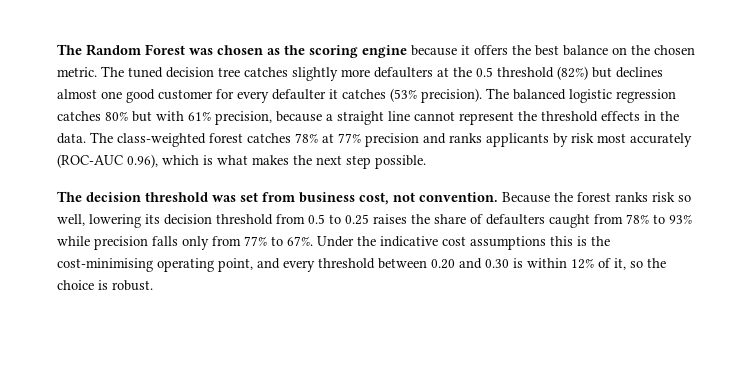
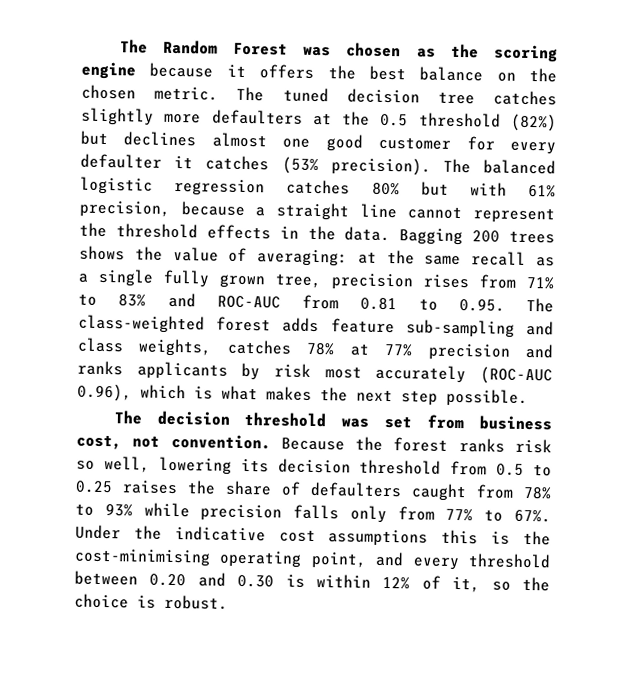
- The class-weighted forest catches 78% at 77% precision and ranks applicants by risk most accurately (ROC-AUC 0.96), which is what makes the next step possible.
+ Bagging 200 trees shows the value of averaging: at the same recall as a single fully grown tree, precision rises from 71% to 83% and ROC-AUC from 0.81 to 0.95. The class-weighted forest adds feature sub-sampling and class weights, catches 78% at 77% precision and ranks applicants by risk most accurately (ROC-AUC 0.96), which is what makes the next step possible.

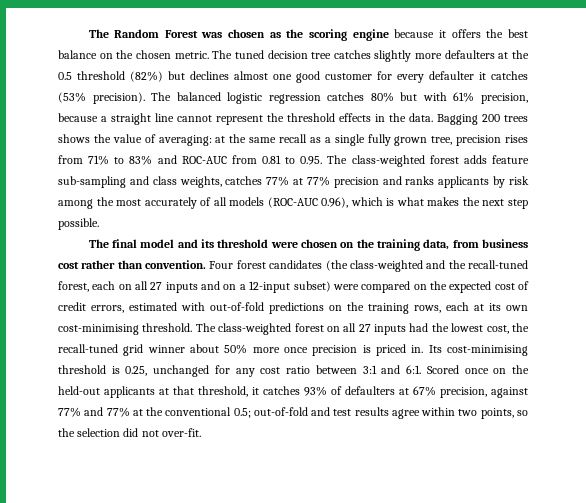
- Bagging 200 trees shows the value of averaging: at the same recall as a single fully grown tree, precision rises from 71% to 83% and ROC-AUC from 0.81 to 0.95. The class-weighted forest adds feature sub-sampling and class weights, catches 78% at 77% precision and ranks applicants by risk most accurately (ROC-AUC 0.96), which is what makes the next step possible.
+ Bagging 200 trees shows the value of averaging: at the same recall as a single fully grown tree, precision rises from 71% to 83% and ROC-AUC from 0.81 to 0.95. The class-weighted forest adds feature sub-sampling and class weights, catches 77% at 77% precision and ranks applicants by risk among the most accurately of all models (ROC-AUC 0.96), which is what makes the next step possible.
- The decision threshold was set from business cost, not convention. Because the forest ranks risk so well, lowering its decision threshold from 0.5 to 0.25 raises the share of defaulters caught from 78% to 93% while precision falls only from 77% to 67%. Under the indicative cost assumptions this is the cost-minimising operating point, and every threshold between 0.20 and 0.30 is within 12% of it, so the choice is robust.
+ The final model and its threshold were chosen on the training data, from business cost rather than convention. Four forest candidates (the class-weighted and the recall-tuned forest, each on all 27 inputs and on a 12-input subset) were compared on the expected cost of credit errors, estimated with out-of-fold predictions on the training rows, each at its own cost-minimising threshold. The class-weighted forest on all 27 inputs had the lowest cost, the recall-tuned grid winner about 50% more once precision is priced in. Its cost-minimising threshold is 0.25, unchanged for any cost ratio between 3:1 and 6:1. Scored once on the held-out applicants at that threshold, it catches 93% of defaulters at 67% precision, against 77% and 77% at the conventional 0.5; out-of-fold and test results agree within two points, so the selection did not over-fit.

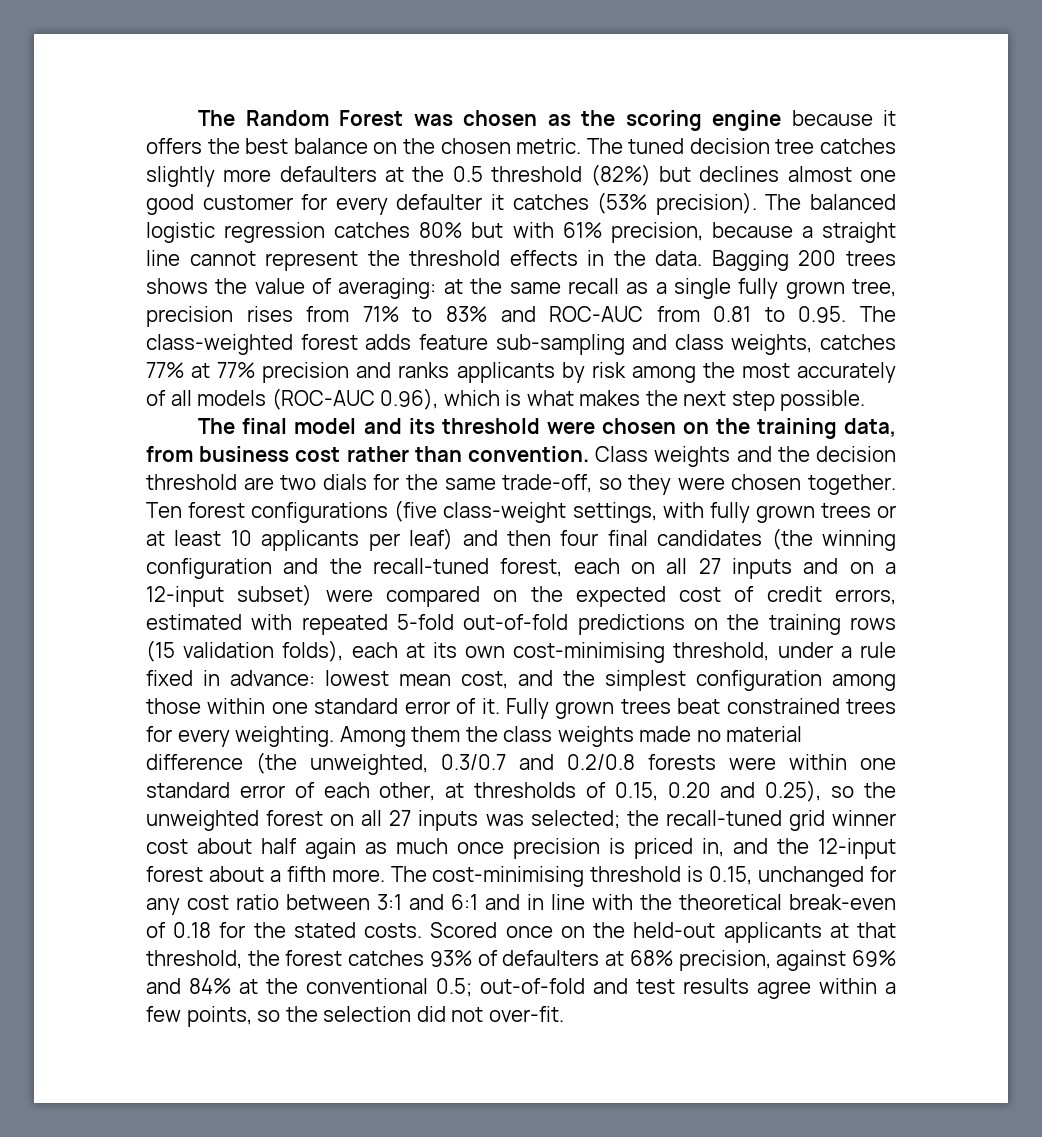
- Four forest candidates (the class-weighted and the recall-tuned forest, each on all 27 inputs and on a 12-input subset) were compared on the expected cost of credit errors, estimated with out-of-fold predictions on the training rows, each at its own cost-minimising threshold. The class-weighted forest on all 27 inputs had the lowest cost, the recall-tuned grid winner about 50% more once precision is priced in. Its cost-minimising threshold is 0.25, unchanged for any cost ratio between 3:1 and 6:1.
+ Class weights and the decision threshold are two dials for the same trade-off, so they were chosen together. Ten forest configurations (five class-weight settings, with fully grown trees or at least 10 applicants per leaf) and then four final candidates (the winning configuration and the recall-tuned forest, each on all 27 inputs and on a 12-input subset) were compared on the expected cost of credit errors, estimated with repeated 5-fold out-of-fold predictions on the training rows (15 validation folds), each at its own cost-minimising threshold, under a rule fixed in advance: lowest mean cost, and the simplest configuration among those within one standard error of it. Fully grown trees beat constrained trees for every weighting. Among them the class weights made no material difference (the unweighted, 0.3/0.7 and 0.2/0.8 forests were within one standard error of each other, at thresholds of 0.15, 0.20 and 0.25), so the unweighted forest on all 27 inputs was selected; the recall-tuned grid winner cost about half again as much once precision is priced in, and the 12-input forest about a fifth more. The cost-minimising threshold is 0.15, unchanged for any cost ratio between 3:1 and 6:1 and in line with the theoretical break-even of 0.18 for the stated costs.
- Scored once on the held-out applicants at that threshold, it catches 93% of defaulters at 67% precision, against 77% and 77% at the conventional 0.5; out-of-fold and test results agree within two points, so the selection did not over-fit.
+ Scored once on the held-out applicants at that threshold, the forest catches 93% of defaulters at 68% precision, against 69% and 84% at the conventional 0.5; out-of-fold and test results agree within a few points, so the selection did not over-fit.

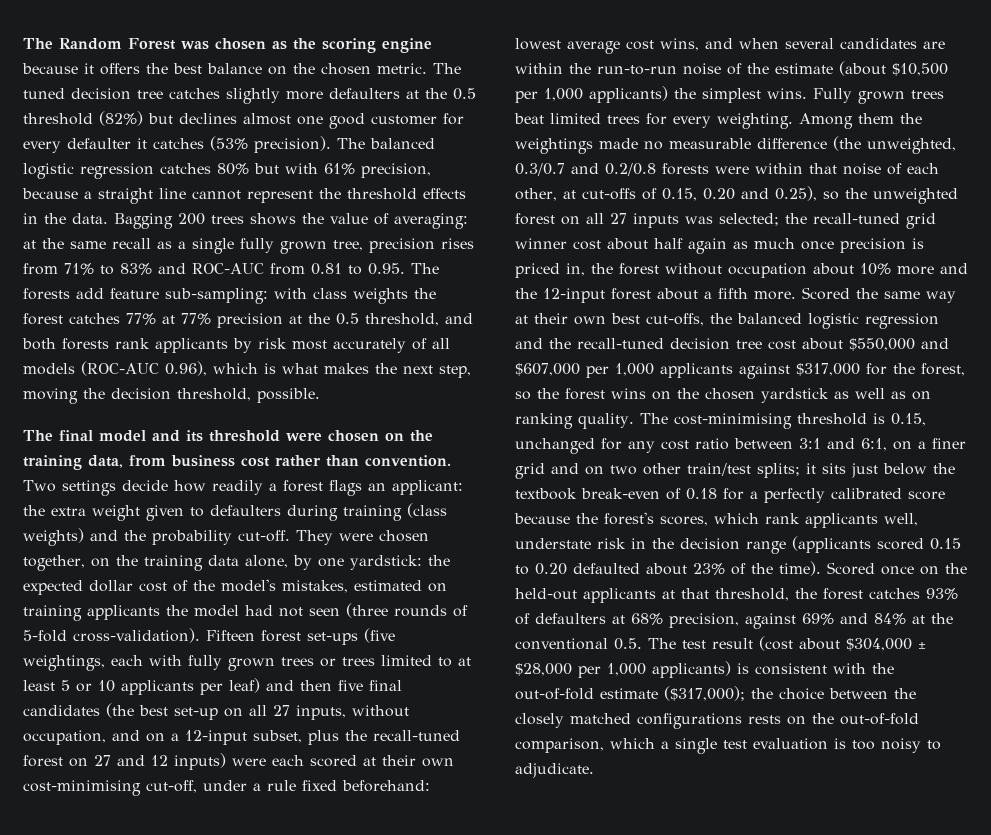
- Bagging 200 trees shows the value of averaging: at the same recall as a single fully grown tree, precision rises from 71% to 83% and ROC-AUC from 0.81 to 0.95. The class-weighted forest adds feature sub-sampling and class weights, catches 77% at 77% precision and ranks applicants by risk among the most accurately of all models (ROC-AUC 0.96), which is what makes the next step possible.
+ Bagging 200 trees shows the value of averaging: at the same recall as a single fully grown tree, precision rises from 71% to 83% and ROC-AUC from 0.81 to 0.95. The forests add feature sub-sampling: with class weights the forest catches 77% at 77% precision at the 0.5 threshold, and both forests rank applicants by risk most accurately of all models (ROC-AUC 0.96), which is what makes the next step, moving the decision threshold, possible.
- Class weights and the decision threshold are two dials for the same trade-off, so they were chosen together. Ten forest configurations (five class-weight settings, with fully grown trees or at least 10 applicants per leaf) and then four final candidates (the winning configuration and the recall-tuned forest, each on all 27 inputs and on a 12-input subset) were compared on the expected cost of credit errors, estimated with repeated 5-fold out-of-fold predictions on the training rows (15 validation folds), each at its own cost-minimising threshold, under a rule fixed in advance: lowest mean cost, and the simplest configuration among those within one standard error of it.
+ Two settings decide how readily a forest flags an applicant: the extra weight given to defaulters during training (class weights) and the probability cut-off. They were chosen together, on the training data alone, by one yardstick: the expected dollar cost of the model's mistakes, estimated on training applicants the model had not seen (three rounds of 5-fold cross-validation). Fifteen forest set-ups (five weightings, each with fully grown trees or trees limited to at least 5 or 10 applicants per leaf) and then five final candidates (the best set-up on all 27 inputs, without occupation, and on a 12-input subset, plus the recall-tuned forest on 27 and 12 inputs) were each scored at their own cost-minimising cut-off, under a rule fixed beforehand: lowest average cost wins, and when several candidates are within the run-to-run noise of the estimate (about $10,500 per 1,000 applicants) the simplest wins.
- Fully grown trees beat constrained trees for every weighting.
+ Fully grown trees beat limited trees for every weighting.
- Among them the class weights made no material difference (the unweighted, 0.3/0.7 and 0.2/0.8 forests were within one standard error of each other, at thresholds of 0.15, 0.20 and 0.25), so the unweighted forest on all 27 inputs was selected; the recall-tuned grid winner cost about half again as much once precision is priced in, and the 12-input forest about a fifth more.
+ Among them the weightings made no measurable difference (the unweighted, 0.3/0.7 and 0.2/0.8 forests were within that noise of each other, at cut-offs of 0.15, 0.20 and 0.25), so the unweighted forest on all 27 inputs was selected; the recall-tuned grid winner cost about half again as much once precision is priced in, the forest without occupation about 10% more and the 12-input forest about a fifth more.
+ Scored the same way at their own best cut-offs, the balanced logistic regression and the recall-tuned decision tree cost about $550,000 and $607,000 per 1,000 applicants against $317,000 for the forest, so the forest wins on the chosen yardstick as well as on ranking quality.
- The cost-minimising threshold is 0.15, unchanged for any cost ratio between 3:1 and 6:1 and in line with the theoretical break-even of 0.18 for the stated costs.
+ The cost-minimising threshold is 0.15, unchanged for any cost ratio between 3:1 and 6:1, on a finer grid and on two other train/test splits; it sits just below the textbook break-even of 0.18 for a perfectly calibrated score because the forest's scores, which rank applicants well, understate risk in the decision range (applicants scored 0.15 to 0.20 defaulted about 23% of the time).
- Scored once on the held-out applicants at that threshold, the forest catches 93% of defaulters at 68% precision, against 69% and 84% at the conventional 0.5; out-of-fold and test results agree within a few points, so the selection did not over-fit.
+ Scored once on the held-out applicants at that threshold, the forest catches 93% of defaulters at 68% precision, against 69% and 84% at the conventional 0.5. The test result (cost about $304,000 ± $28,000 per 1,000 applicants) is consistent with the out-of-fold estimate ($317,000); the choice between the closely matched configurations rests on the out-of-fold comparison, which a single test evaluation is too noisy to adjudicate.

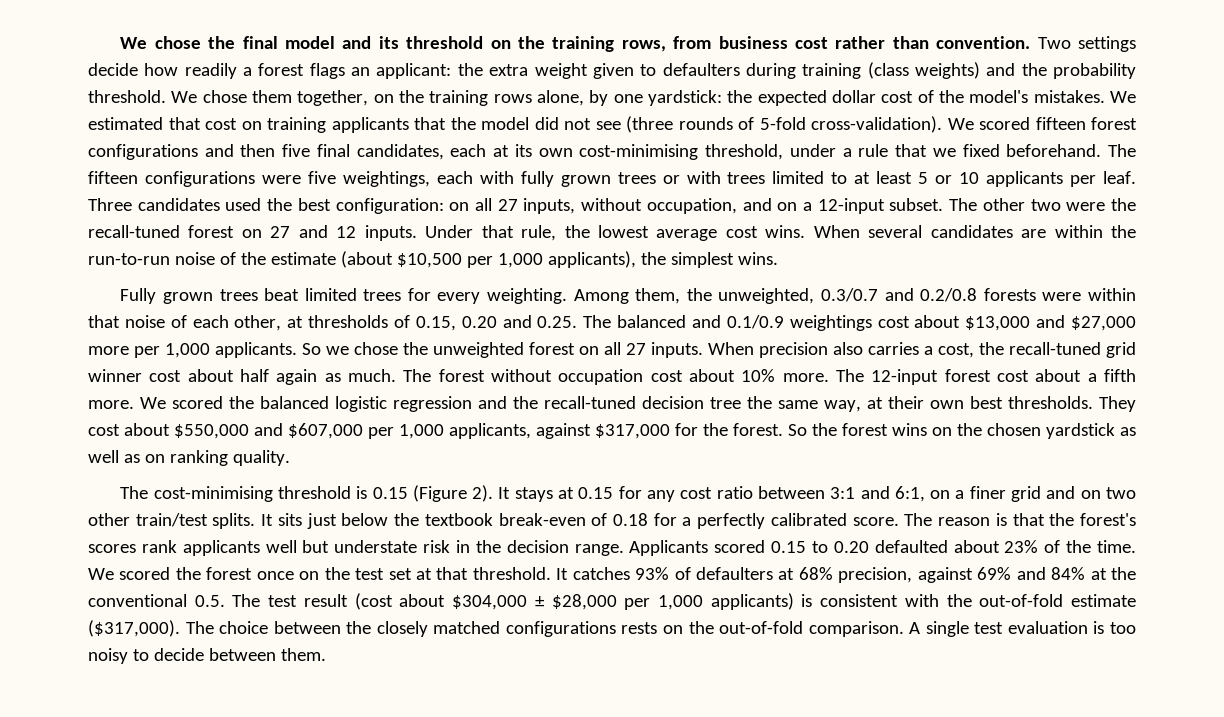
- The Random Forest was chosen as the scoring engine because it offers the best balance on the chosen metric. The tuned decision tree catches slightly more defaulters at the 0.5 threshold (82%) but declines almost one good customer for every defaulter it catches (53% precision). The balanced logistic regression catches 80% but with 61% precision, because a straight line cannot represent the threshold effects in the data. Bagging 200 trees shows the value of averaging: at the same recall as a single fully grown tree, precision rises from 71% to 83% and ROC-AUC from 0.81 to 0.95. The forests add feature sub-sampling: with class weights the forest catches 77% at 77% precision at the 0.5 threshold, and both forests rank applicants by risk most accurately of all models (ROC-AUC 0.96), which is what makes the next step, moving the decision threshold, possible.
- The final model and its threshold were chosen on the training data, from business cost rather than convention.
+ We chose the final model and its threshold on the training rows, from business cost rather than convention.
- Two settings decide how readily a forest flags an applicant: the extra weight given to defaulters during training (class weights) and the probability cut-off. They were chosen together, on the training data alone, by one yardstick: the expected dollar cost of the model's mistakes, estimated on training applicants the model had not seen (three rounds of 5-fold cross-validation).
+ Two settings decide how readily a forest flags an applicant: the extra weight given to defaulters during training (class weights) and the probability threshold. We chose them together, on the training rows alone, by one yardstick: the expected dollar cost of the model's mistakes. We estimated that cost on training applicants that the model did not see (three rounds of 5-fold cross-validation).
- Fifteen forest set-ups (five weightings, each with fully grown trees or trees limited to at least 5 or 10 applicants per leaf) and then five final candidates (the best set-up on all 27 inputs, without occupation, and on a 12-input subset, plus the recall-tuned forest on 27 and 12 inputs) were each scored at their own cost-minimising cut-off, under a rule fixed beforehand: lowest average cost wins, and when several candidates are within the run-to-run noise of the estimate (about $10,500 per 1,000 applicants) the simplest wins. Fully grown trees beat limited trees for every weighting.
+ We scored fifteen forest configurations and then five final candidates, each at its own cost-minimising threshold, under a rule that we fixed beforehand. The fifteen configurations were five weightings, each with fully grown trees or with trees limited to at least 5 or 10 applicants per leaf. Three candidates used the best configuration: on all 27 inputs, without occupation, and on a 12-input subset. The other two were the recall-tuned forest on 27 and 12 inputs. Under that rule, the lowest average cost wins. When several candidates are within the run-to-run noise of the estimate (about $10,500 per 1,000 applicants), the simplest wins.
+ Fully grown trees beat limited trees for every weighting.
- Among them the weightings made no measurable difference (the unweighted, 0.3/0.7 and 0.2/0.8 forests were within that noise of each other, at cut-offs of 0.15, 0.20 and 0.25), so the unweighted forest on all 27 inputs was selected; the recall-tuned grid winner cost about half again as much once precision is priced in, the forest without occupation about 10% more and the 12-input forest about a fifth more.
+ Among them, the unweighted, 0.3/0.7 and 0.2/0.8 forests were within that noise of each other, at thresholds of 0.15, 0.20 and 0.25. The balanced and 0.1/0.9 weightings cost about $13,000 and $27,000 more per 1,000 applicants. So we chose the unweighted forest on all 27 inputs. When precision also carries a cost, the recall-tuned grid winner cost about half again as much. The forest without occupation cost about 10% more. The 12-input forest cost about a fifth more.
- Scored the same way at their own best cut-offs, the balanced logistic regression and the recall-tuned decision tree cost about $550,000 and $607,000 per 1,000 applicants against $317,000 for the forest, so the forest wins on the chosen yardstick as well as on ranking quality. The cost-minimising threshold is 0.15, unchanged for any cost ratio between 3:1 and 6:1, on a finer grid and on two other train/test splits; it sits just below the textbook break-even of 0.18 for a perfectly calibrated score because the forest's scores, which rank applicants well, understate risk in the decision range (applicants scored 0.15 to 0.20 defaulted about 23% of the time). Scored once on the held-out applicants at that threshold, the forest catches 93% of defaulters at 68% precision, against 69% and 84% at the conventional 0.5. The test result (cost about $304,000 ± $28,000 per 1,000 applicants) is consistent with the out-of-fold estimate ($317,000); the choice between the closely matched configurations rests on the out-of-fold comparison, which a single test evaluation is too noisy to adjudicate.
+ We scored the balanced logistic regression and the recall-tuned decision tree the same way, at their own best thresholds. They cost about $550,000 and $607,000 per 1,000 applicants, against $317,000 for the forest. So the forest wins on the chosen yardstick as well as on ranking quality.
+ The cost-minimising threshold is 0.15 (Figure 2). It stays at 0.15 for any cost ratio between 3:1 and 6:1, on a finer grid and on two other train/test splits. It sits just below the textbook break-even of 0.18 for a perfectly calibrated score. The reason is that the forest's scores rank applicants well but understate risk in the decision range. Applicants scored 0.15 to 0.20 defaulted about 23% of the time. We scored the forest once on the test set at that threshold. It catches 93% of defaulters at 68% precision, against 69% and 84% at the conventional 0.5. The test result (cost about $304,000 ± $28,000 per 1,000 applicants) is consistent with the out-of-fold estimate ($317,000). The choice between the closely matched configurations rests on the out-of-fold comparison. A single test evaluation is too noisy to decide between them.

